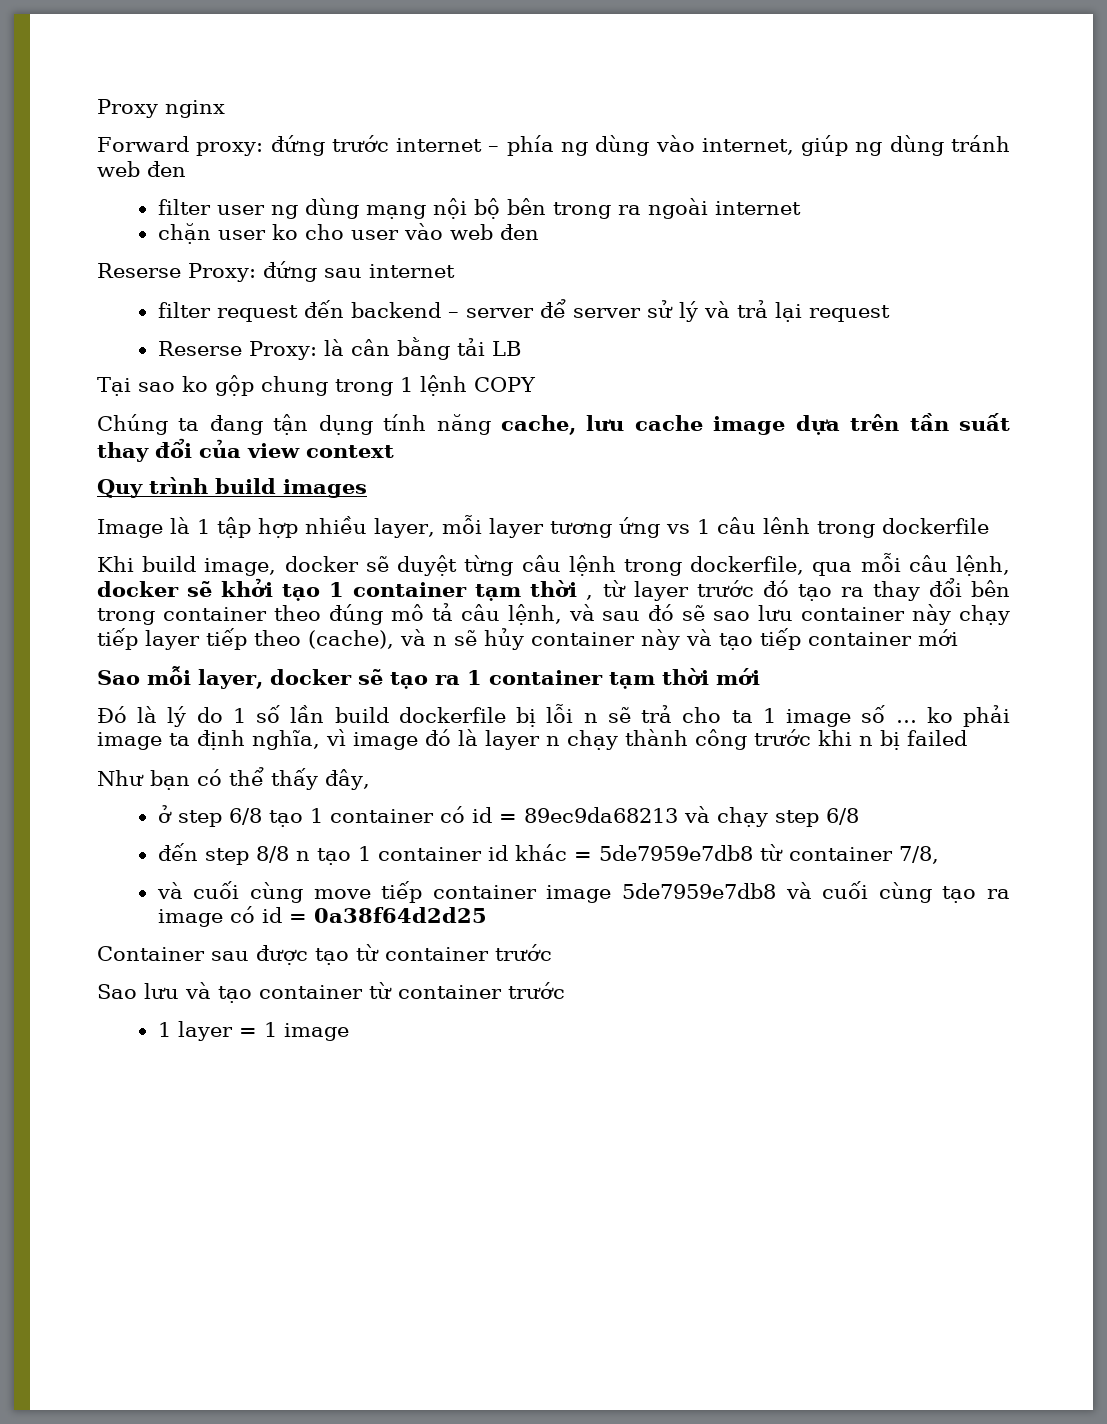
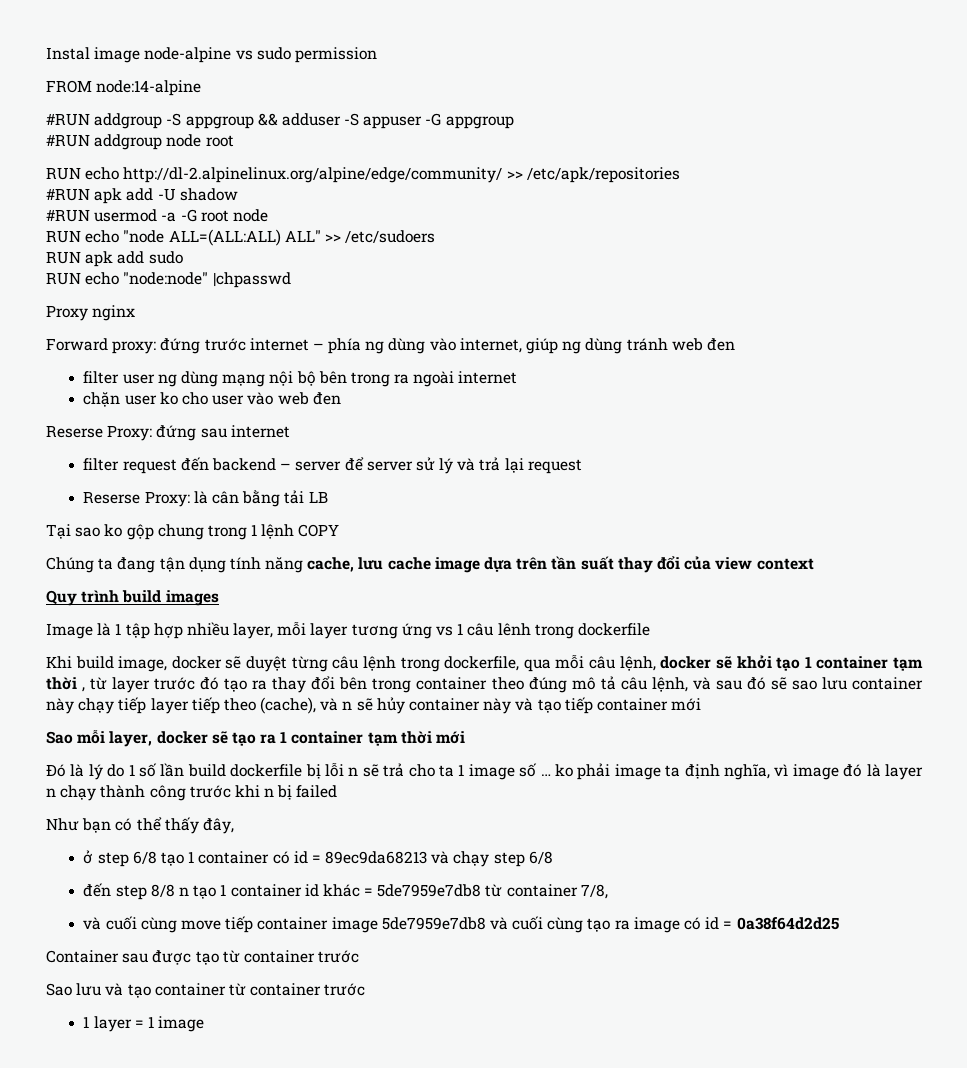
+ Instal image node-alpine vs sudo permission
+ FROM node:14-alpine
+ #RUN addgroup -S appgroup && adduser -S appuser -G appgroup
+ #RUN addgroup node root
+ RUN echo http://dl-2.alpinelinux.org/alpine/edge/community/ >> /etc/apk/repositories
+ #RUN apk add -U shadow
+ #RUN usermod -a -G root node
+ RUN echo "node ALL=(ALL:ALL) ALL" >> /etc/sudoers
+ RUN apk add sudo
+ RUN echo "node:node" |chpasswd

